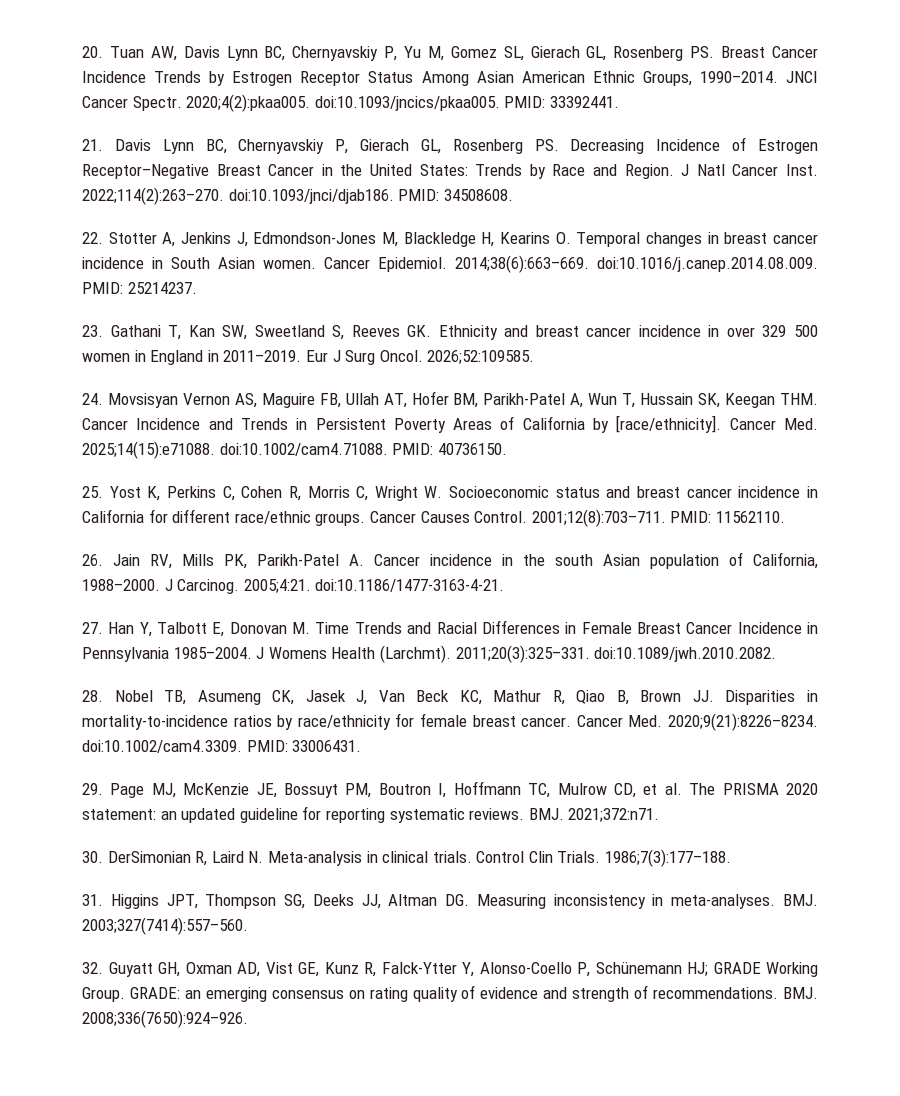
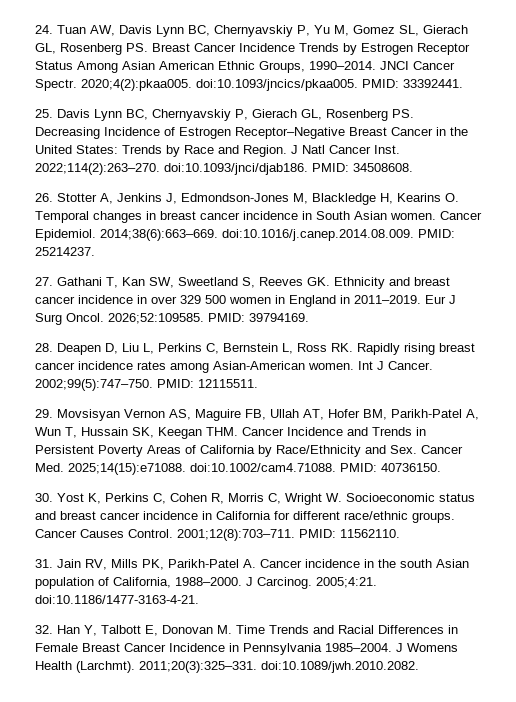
- 20. Tuan AW, Davis Lynn BC, Chernyavskiy P, Yu M, Gomez SL, Gierach GL, Rosenberg PS. Breast Cancer Incidence Trends by Estrogen Receptor Status Among Asian American Ethnic Groups, 1990–2014.
+ 24. Tuan AW, Davis Lynn BC, Chernyavskiy P, Yu M, Gomez SL, Gierach GL, Rosenberg PS. Breast Cancer Incidence Trends by Estrogen Receptor Status Among Asian American Ethnic Groups, 1990–2014.
- 21. Davis Lynn BC, Chernyavskiy P, Gierach GL, Rosenberg PS. Decreasing Incidence of Estrogen Receptor–Negative Breast Cancer in the United States: Trends by Race and Region.
+ 25. Davis Lynn BC, Chernyavskiy P, Gierach GL, Rosenberg PS. Decreasing Incidence of Estrogen Receptor–Negative Breast Cancer in the United States: Trends by Race and Region.
- 22. Stotter A, Jenkins J, Edmondson-Jones M, Blackledge H, Kearins O. Temporal changes in breast cancer incidence in South Asian women.
+ 26. Stotter A, Jenkins J, Edmondson-Jones M, Blackledge H, Kearins O. Temporal changes in breast cancer incidence in South Asian women.
- 23. Gathani T, Kan SW, Sweetland S, Reeves GK. Ethnicity and breast cancer incidence in over 329 500 women in England in 2011–2019.
+ 27. Gathani T, Kan SW, Sweetland S, Reeves GK. Ethnicity and breast cancer incidence in over 329 500 women in England in 2011–2019.
- 2026;52:109585.
- 24. Movsisyan Vernon AS, Maguire FB, Ullah AT, Hofer BM, Parikh-Patel A, Wun T, Hussain SK, Keegan THM. Cancer Incidence and Trends in Persistent Poverty Areas of California by [race/ethnicity]. Cancer Med. 2025;14(15):e71088. doi:10.1002/cam4.71088. PMID: 40736150.
+ 2026;52:109585. PMID: 39794169.
+ 28. Deapen D, Liu L, Perkins C, Bernstein L, Ross RK. Rapidly rising breast cancer incidence rates among Asian-American women. Int J Cancer. 2002;99(5):747–750. PMID: 12115511.
+ 29. Movsisyan Vernon AS, Maguire FB, Ullah AT, Hofer BM, Parikh-Patel A, Wun T, Hussain SK, Keegan THM. Cancer Incidence and Trends in Persistent Poverty Areas of California by Race/Ethnicity and Sex. Cancer Med. 2025;14(15):e71088. doi:10.1002/cam4.71088. PMID: 40736150.
- 25. Yost K, Perkins C, Cohen R, Morris C, Wright W. Socioeconomic status and breast cancer incidence in California for different race/ethnic groups.
+ 30. Yost K, Perkins C, Cohen R, Morris C, Wright W. Socioeconomic status and breast cancer incidence in California for different race/ethnic groups.
- 26. Jain RV, Mills PK, Parikh-Patel A. Cancer incidence in the south Asian population of California, 1988–2000.
+ 31. Jain RV, Mills PK, Parikh-Patel A. Cancer incidence in the south Asian population of California, 1988–2000.
- 27. Han Y, Talbott E, Donovan M. Time Trends and Racial Differences in Female Breast Cancer Incidence in Pennsylvania 1985–2004.
+ 32. Han Y, Talbott E, Donovan M. Time Trends and Racial Differences in Female Breast Cancer Incidence in Pennsylvania 1985–2004.
- 28. Nobel TB, Asumeng CK, Jasek J, Van Beck KC, Mathur R, Qiao B, Brown JJ. Disparities in mortality-to-incidence ratios by race/ethnicity for female breast cancer. Cancer Med. 2020;9(21):8226–8234. doi:10.1002/cam4.3309. PMID: 33006431.
- 29. Page MJ, McKenzie JE, Bossuyt PM, Boutron I, Hoffmann TC, Mulrow CD, et al. The PRISMA 2020 statement: an updated guideline for reporting systematic reviews. BMJ. 2021;372:n71.
- 30. DerSimonian R, Laird N. Meta-analysis in clinical trials. Control Clin Trials. 1986;7(3):177–188.
- 31. Higgins JPT, Thompson SG, Deeks JJ, Altman DG. Measuring inconsistency in meta-analyses. BMJ. 2003;327(7414):557–560.
- 32. Guyatt GH, Oxman AD, Vist GE, Kunz R, Falck-Ytter Y, Alonso-Coello P, Schünemann HJ; GRADE Working Group. GRADE: an emerging consensus on rating quality of evidence and strength of recommendations. BMJ. 2008;336(7650):924–926.

